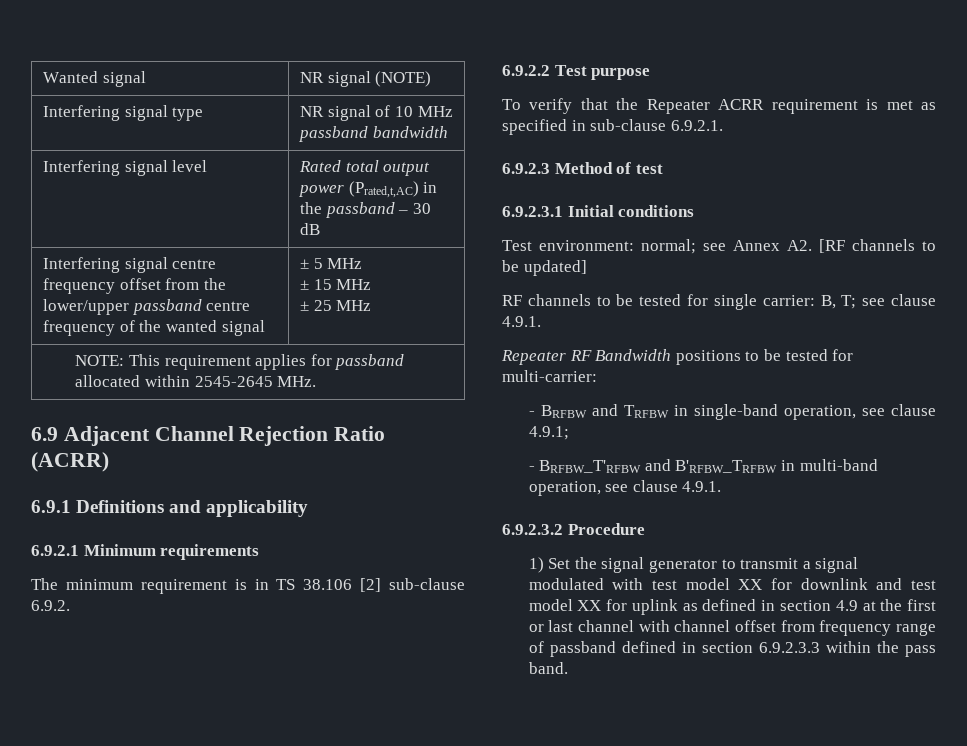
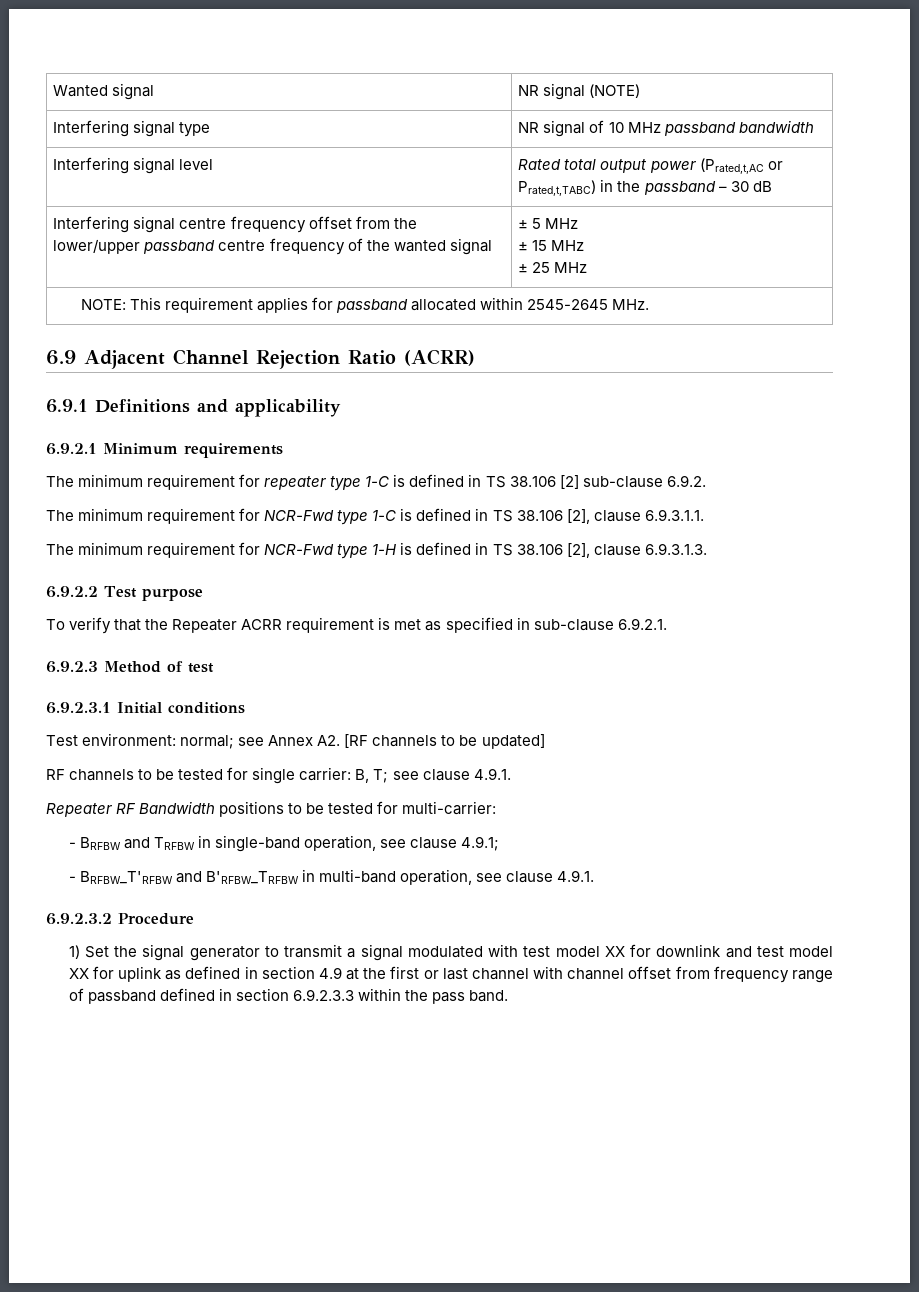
- Interfering signal level | Rated total output power (Prated,t,AC) in the passband – 30 dB
+ Interfering signal level | Rated total output power (Prated,t,AC or Prated,t,TABC) in the passband – 30 dB
- The minimum requirement is in TS 38.106 [2] sub-clause 6.9.2.
+ The minimum requirement for repeater type 1-C is defined in TS 38.106 [2] sub-clause 6.9.2.
+ The minimum requirement for NCR-Fwd type 1-C is defined in TS 38.106 [2], clause 6.9.3.1.1.
+ The minimum requirement for NCR-Fwd type 1-H is defined in TS 38.106 [2], clause 6.9.3.1.3.

